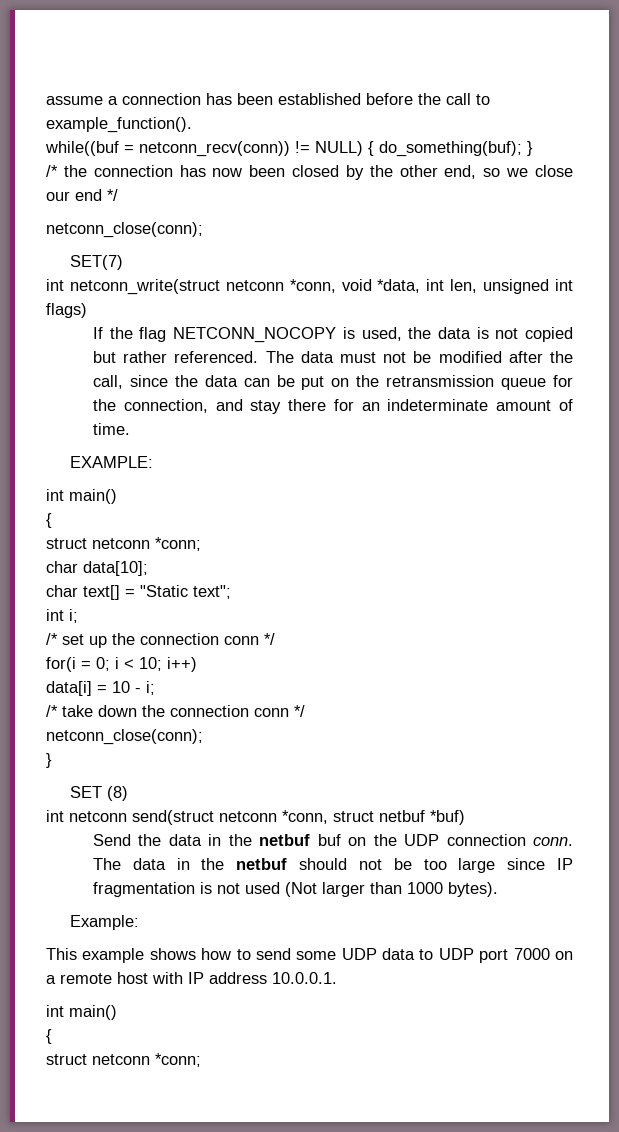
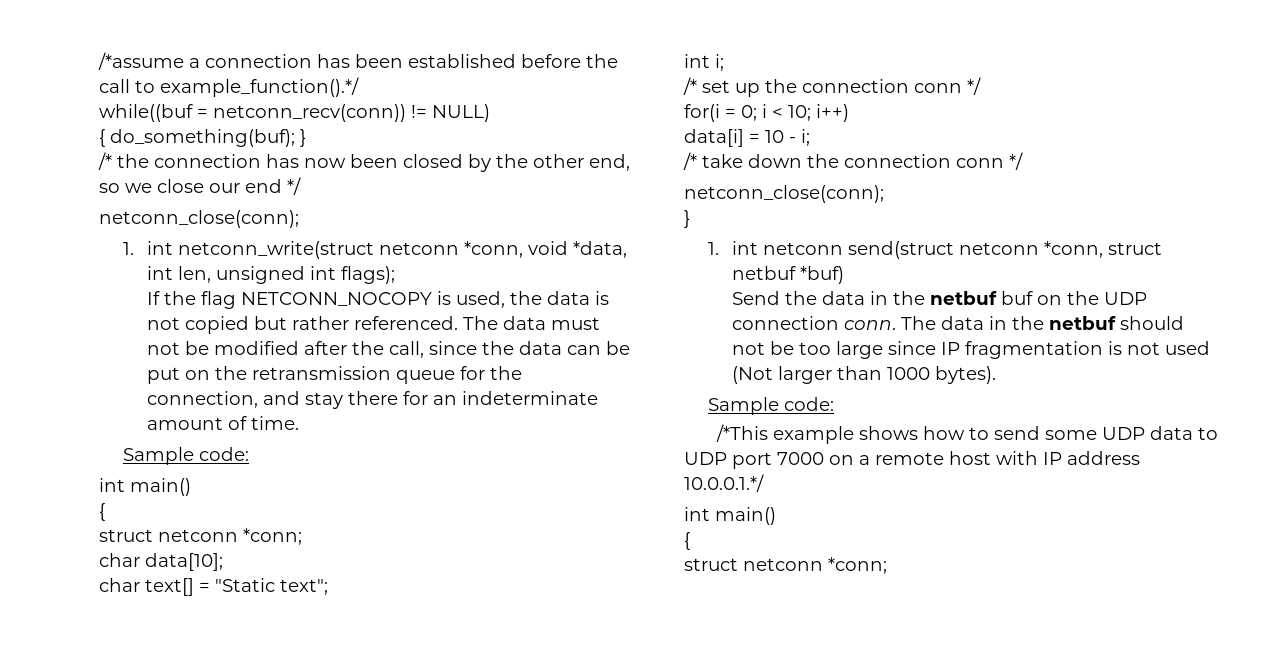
- assume a connection has been established before the call to example_function().
+ /*assume a connection has been established before the call to example_function().*/
- while((buf = netconn_recv(conn)) != NULL) { do_something(buf); }
+ while((buf = netconn_recv(conn)) != NULL)
+ { do_something(buf); }
- SET(7)
- int netconn_write(struct netconn *conn, void *data, int len, unsigned int flags)
+ 1. int netconn_write(struct netconn *conn, void *data, int len, unsigned int flags);
  The data must not be modified after the call, since the data can be put on the retransmission queue for the connection, and stay there for an indeterminate amount of time.
- EXAMPLE:
+ Sample code:
- SET (8)
- int netconn send(struct netconn *conn, struct netbuf *buf)
+ 1. int netconn send(struct netconn *conn, struct netbuf *buf)
  The data in the netbuf should not be too large since IP fragmentation is not used (Not larger than 1000 bytes).
- Example:
- This example shows how to send some UDP data to UDP port 7000 on a remote host with IP address 10.0.0.1.
+ Sample code:
+ /*This example shows how to send some UDP data to UDP port 7000 on a remote host with IP address 10.0.0.1.*/

